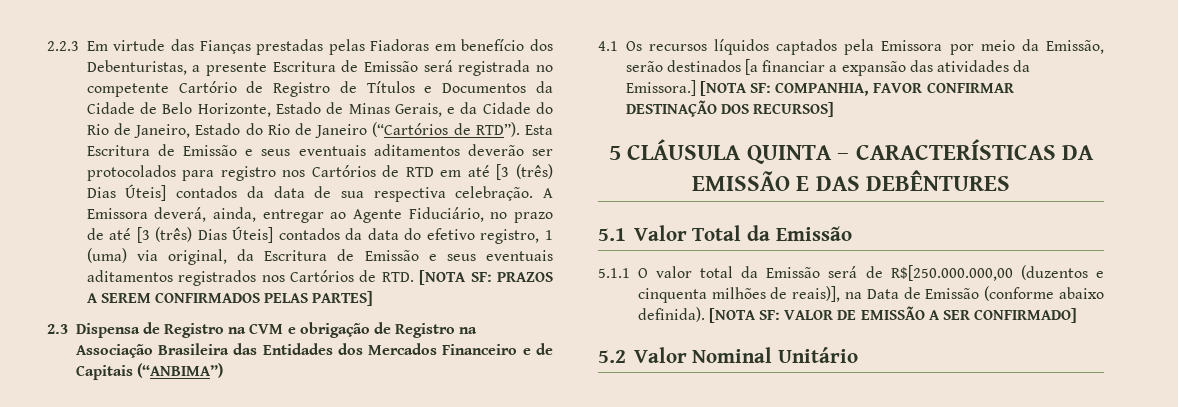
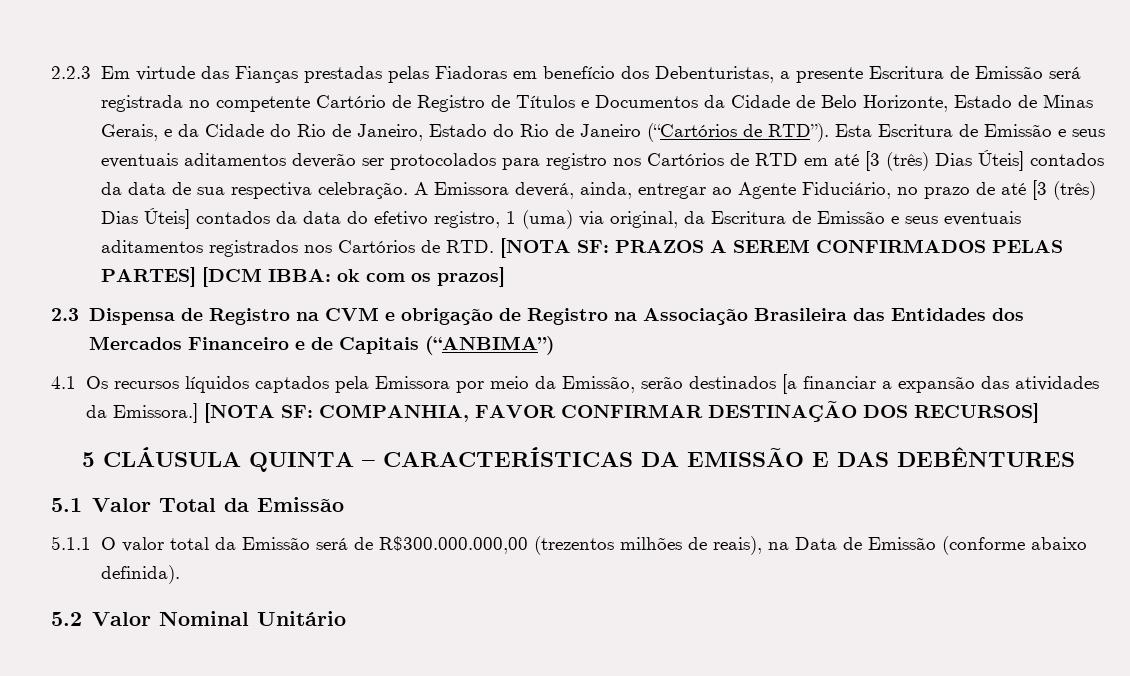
- A Emissora deverá, ainda, entregar ao Agente Fiduciário, no prazo de até [3 (três) Dias Úteis] contados da data do efetivo registro, 1 (uma) via original, da Escritura de Emissão e seus eventuais aditamentos registrados nos Cartórios de RTD. [NOTA SF: PRAZOS A SEREM CONFIRMADOS PELAS PARTES]
+ A Emissora deverá, ainda, entregar ao Agente Fiduciário, no prazo de até [3 (três) Dias Úteis] contados da data do efetivo registro, 1 (uma) via original, da Escritura de Emissão e seus eventuais aditamentos registrados nos Cartórios de RTD. [NOTA SF: PRAZOS A SEREM CONFIRMADOS PELAS PARTES] [DCM IBBA: ok com os prazos]
- 5.1.1 O valor total da Emissão será de R$[250.000.000,00 (duzentos e cinquenta milhões de reais)], na Data de Emissão (conforme abaixo definida). [NOTA SF: VALOR DE EMISSÃO A SER CONFIRMADO]
+ 5.1.1 O valor total da Emissão será de R$300.000.000,00 (trezentos milhões de reais), na Data de Emissão (conforme abaixo definida).

